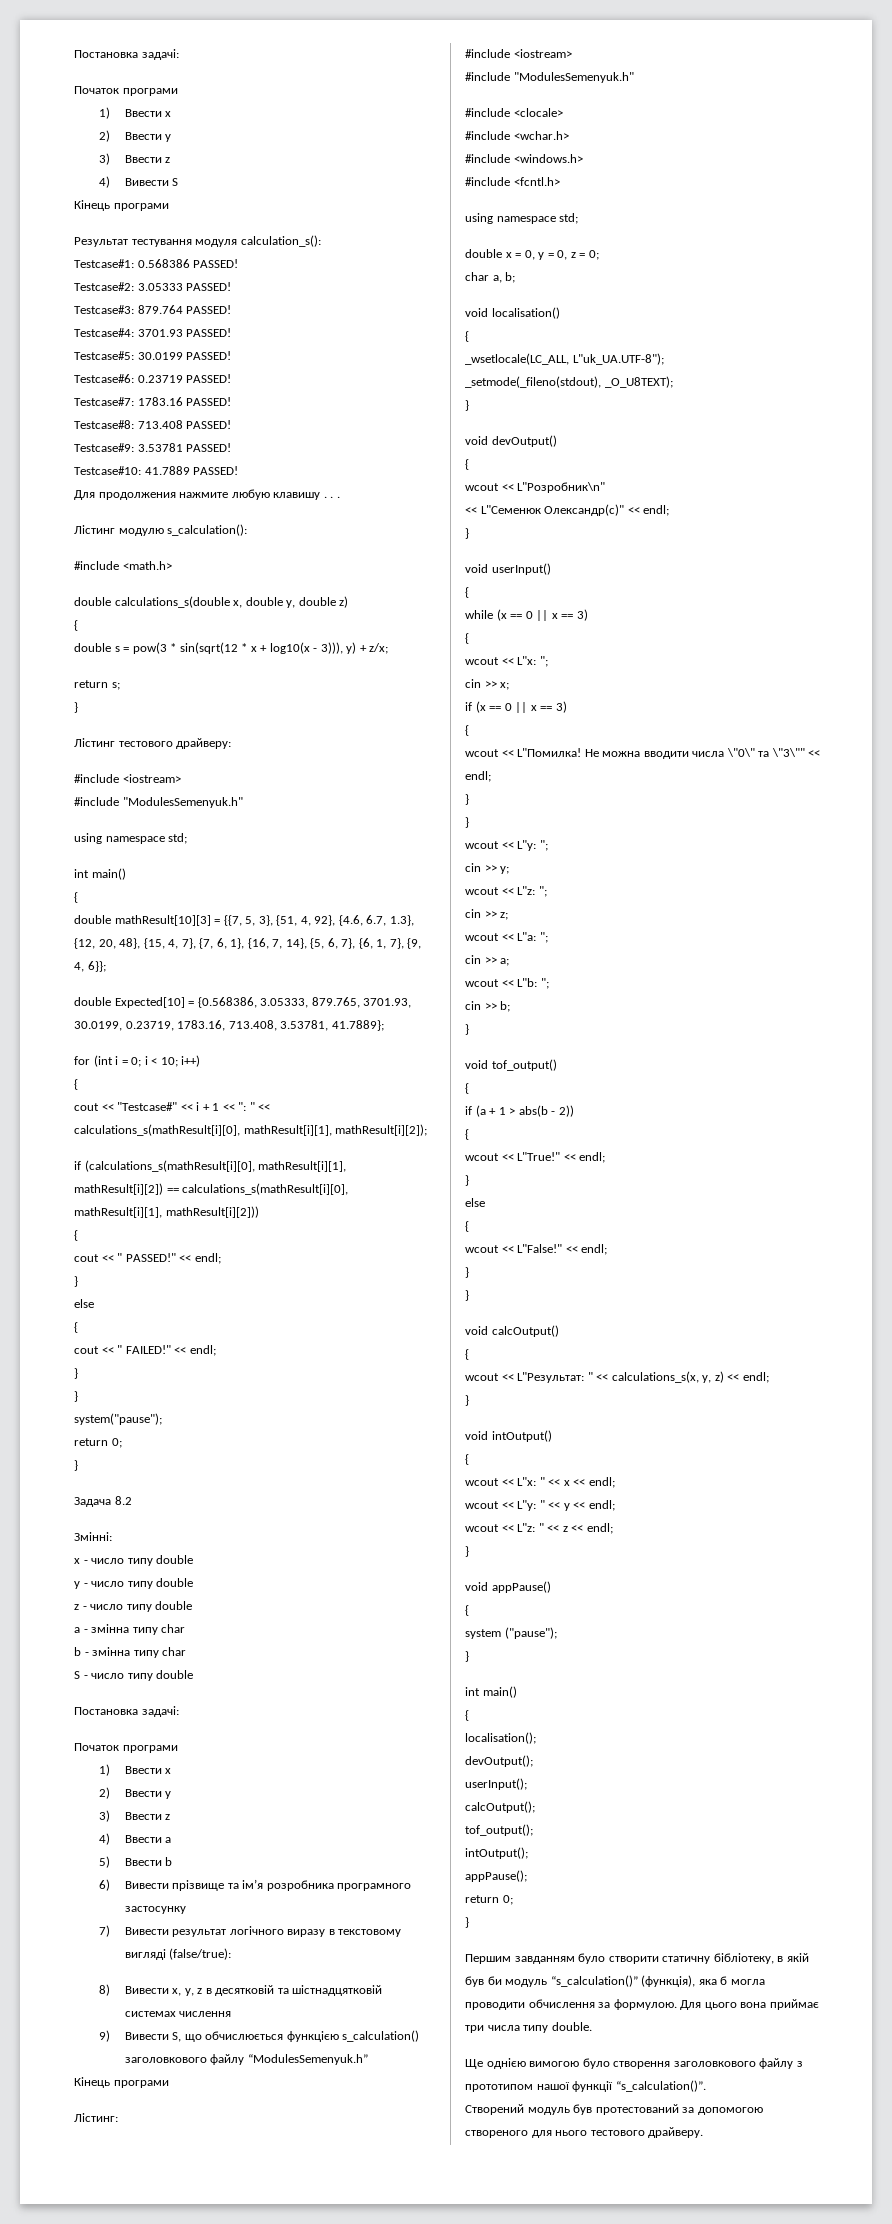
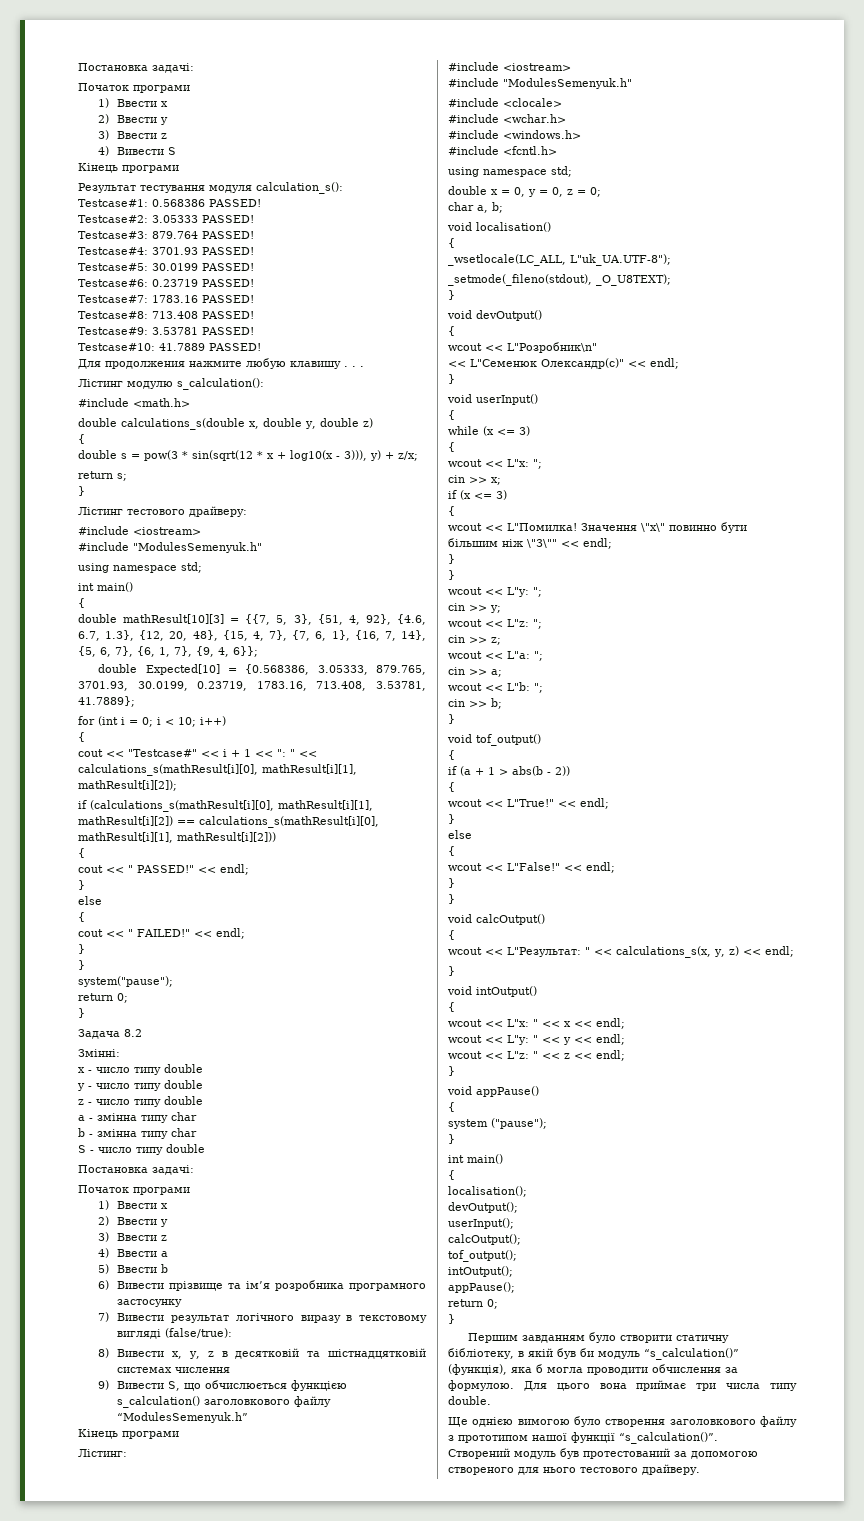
- while (x == 0 || x == 3)
+ while (x <= 3)
- if (x == 0 || x == 3)
+ if (x <= 3)
- Не можна вводити числа \"0\" та \"3\"" << endl;
+ Значення \"x\" повинно бути більшим ніж \"3\"" << endl;

